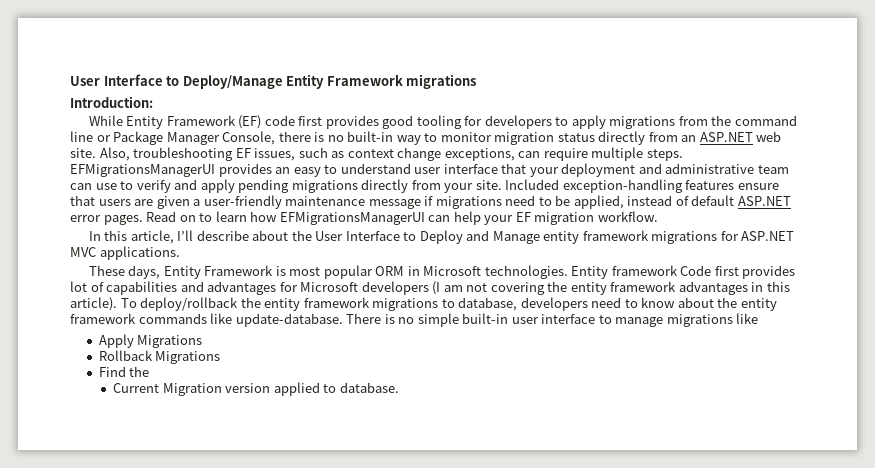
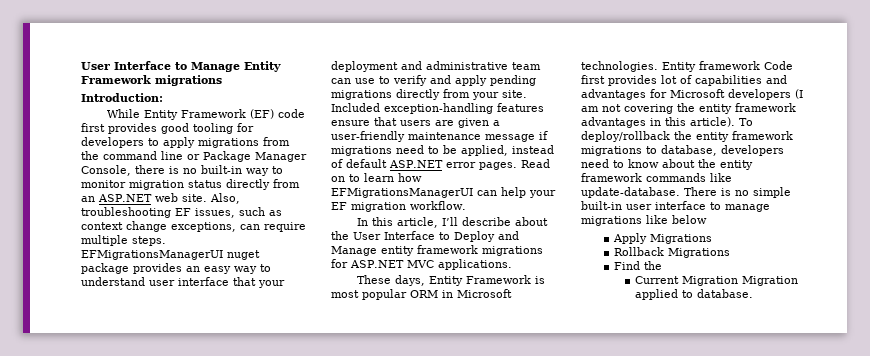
- User Interface to Deploy/Manage Entity Framework migrations
+ User Interface to Manage Entity Framework migrations
- EFMigrationsManagerUI provides an easy to understand user interface that your deployment and administrative team can use to verify and apply pending migrations directly from your site.
+ EFMigrationsManagerUI nuget package provides an easy way to understand user interface that your deployment and administrative team can use to verify and apply pending migrations directly from your site.
- There is no simple built-in user interface to manage migrations like
+ There is no simple built-in user interface to manage migrations like below
- Current Migration version applied to database.
+ Current Migration Migration applied to database.

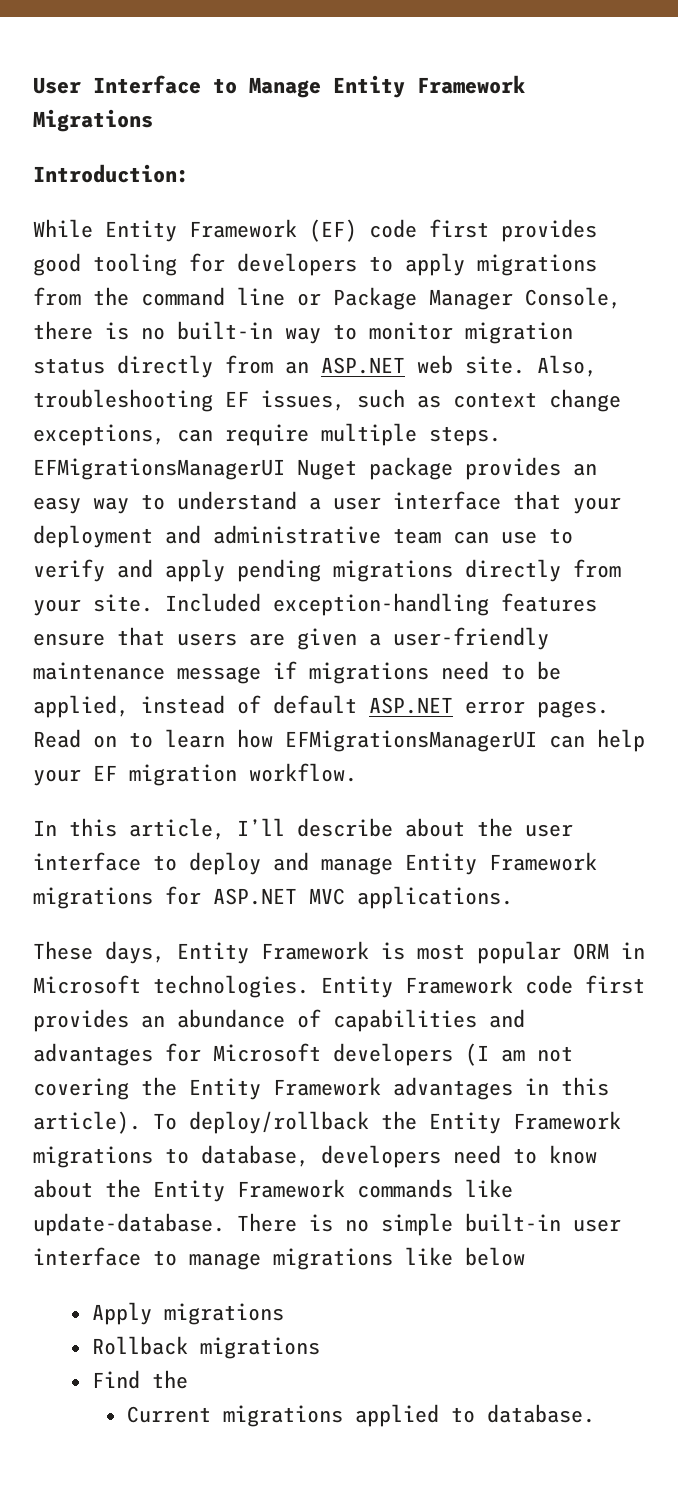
- User Interface to Manage Entity Framework migrations
+ User Interface to Manage Entity Framework Migrations
- EFMigrationsManagerUI nuget package provides an easy way to understand user interface that your deployment and administrative team can use to verify and apply pending migrations directly from your site.
+ EFMigrationsManagerUI Nuget package provides an easy way to understand a user interface that your deployment and administrative team can use to verify and apply pending migrations directly from your site.
- In this article, I’ll describe about the User Interface to Deploy and Manage entity framework migrations for ASP.NET MVC applications.
+ In this article, I’ll describe about the user interface to deploy and manage Entity Framework migrations for ASP.NET MVC applications.
- Entity framework Code first provides lot of capabilities and advantages for Microsoft developers (I am not covering the entity framework advantages in this article).
+ Entity Framework code first provides an abundance of capabilities and advantages for Microsoft developers (I am not covering the Entity Framework advantages in this article).
- To deploy/rollback the entity framework migrations to database, developers need to know about the entity framework commands like update-database.
+ To deploy/rollback the Entity Framework migrations to database, developers need to know about the Entity Framework commands like update-database.
- Apply Migrations
+ Apply migrations
- Rollback Migrations
+ Rollback migrations
- Current Migration Migration applied to database.
+ Current migrations applied to database.

